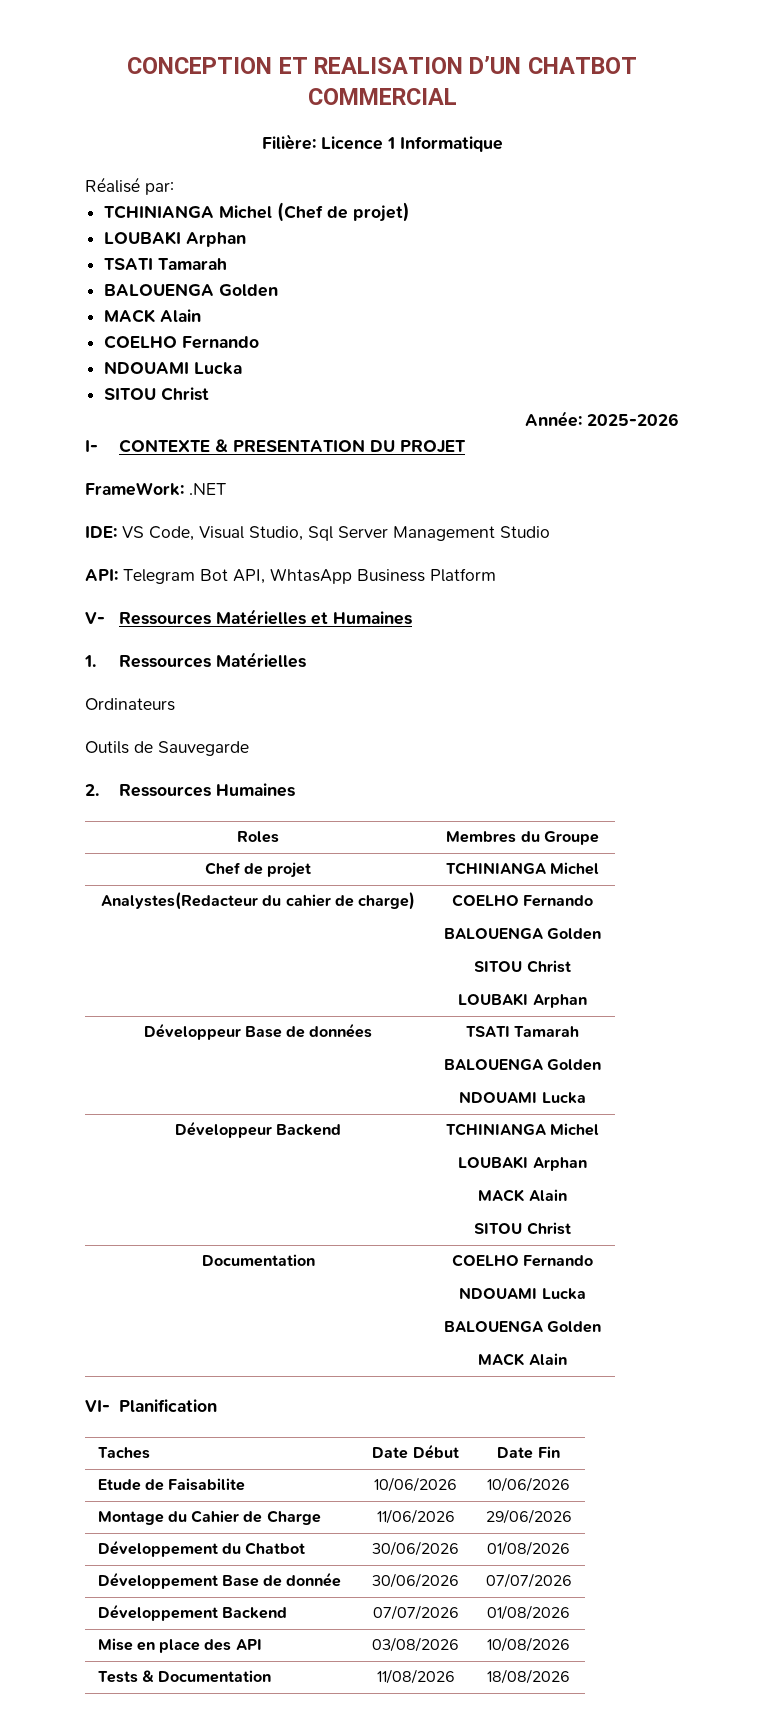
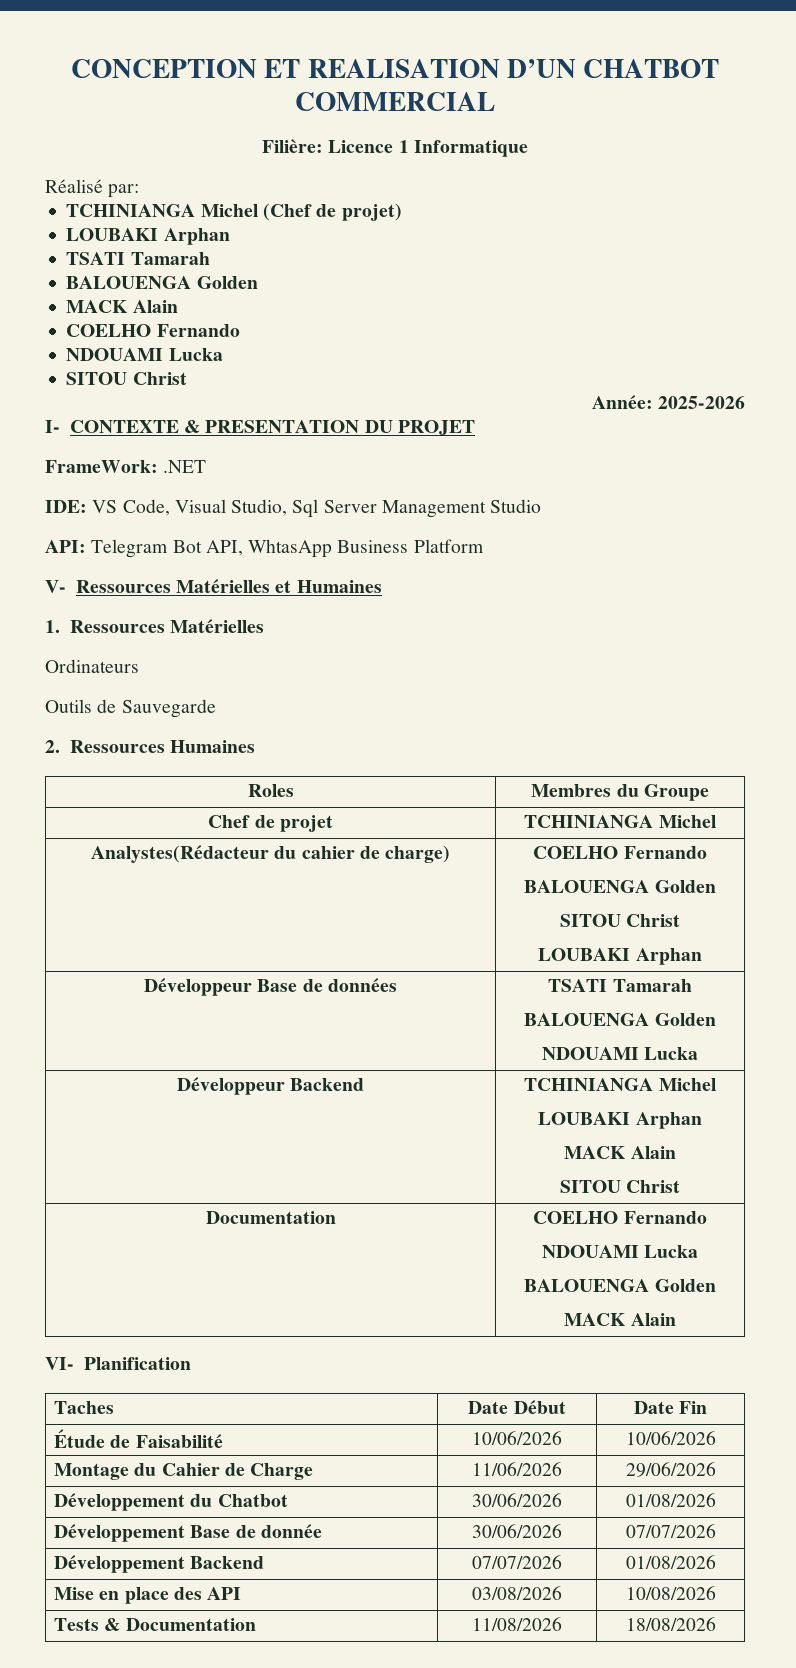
- Analystes(Redacteur du cahier de charge) | COELHO Fernando
+ Analystes(Rédacteur du cahier de charge) | COELHO Fernando
- Etude de Faisabilite | 10/06/2026 | 10/06/2026
+ Étude de Faisabilité | 10/06/2026 | 10/06/2026

